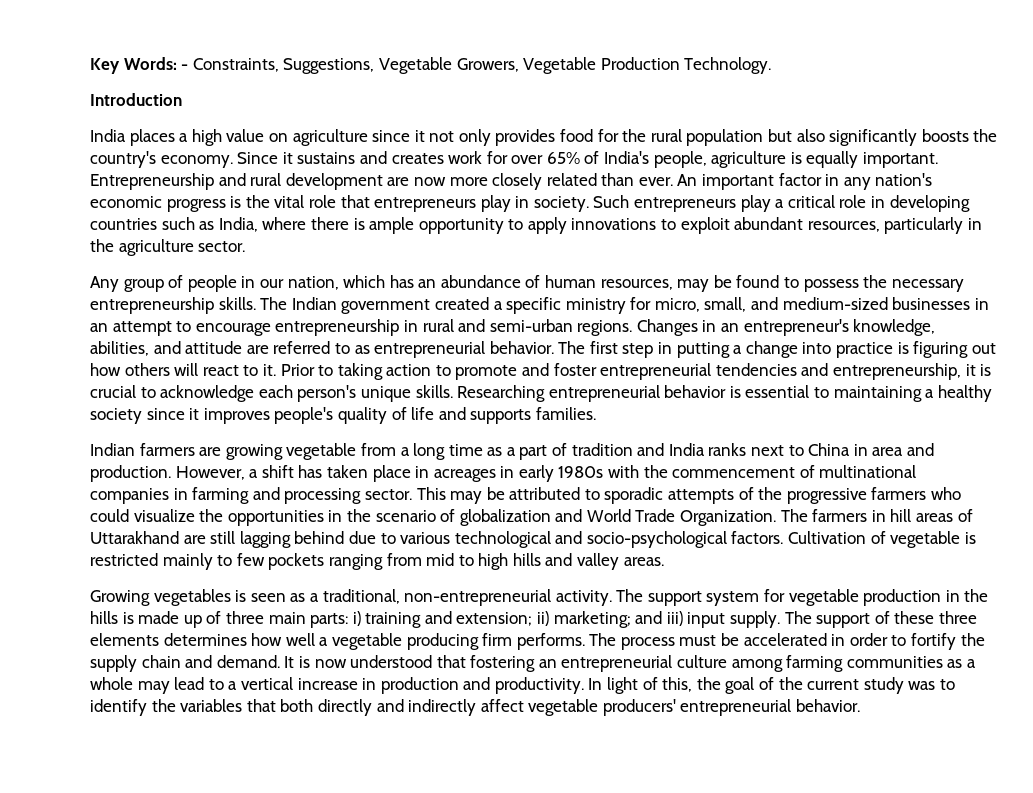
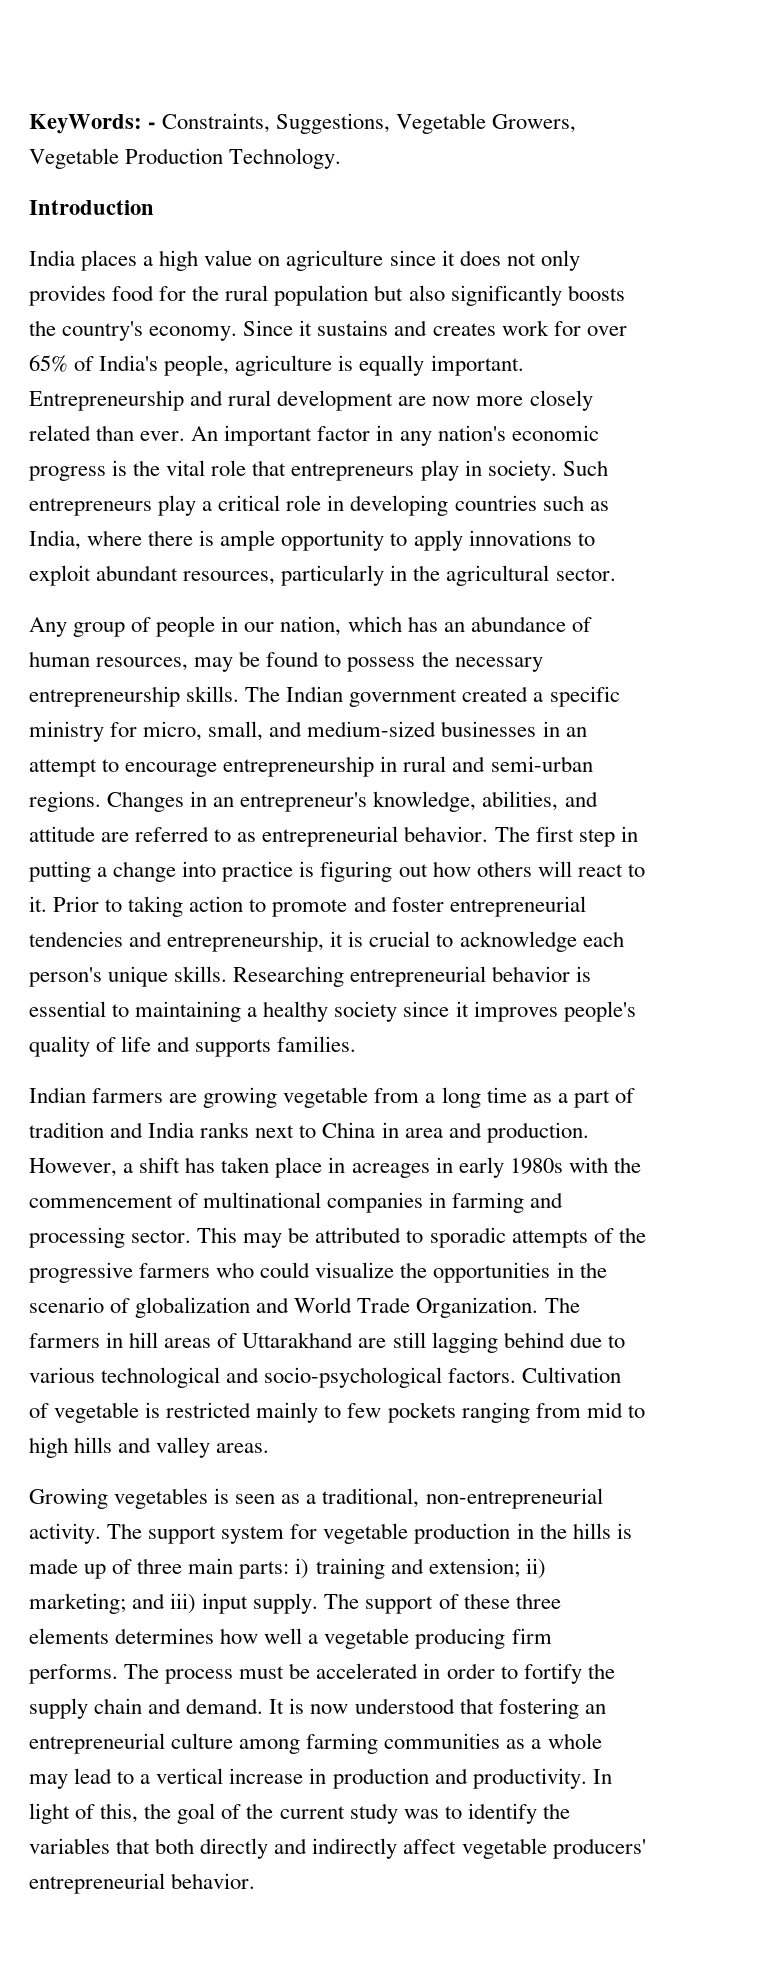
- Key Words: - Constraints, Suggestions, Vegetable Growers, Vegetable Production Technology.
+ KeyWords: - Constraints, Suggestions, Vegetable Growers, Vegetable Production Technology.
- India places a high value on agriculture since it not only provides food for the rural population but also significantly boosts the country's economy.
+ India places a high value on agriculture since it does not only provides food for the rural population but also significantly boosts the country's economy.
- Such entrepreneurs play a critical role in developing countries such as India, where there is ample opportunity to apply innovations to exploit abundant resources, particularly in the agriculture sector.
+ Such entrepreneurs play a critical role in developing countries such as India, where there is ample opportunity to apply innovations to exploit abundant resources, particularly in the agricultural sector.

